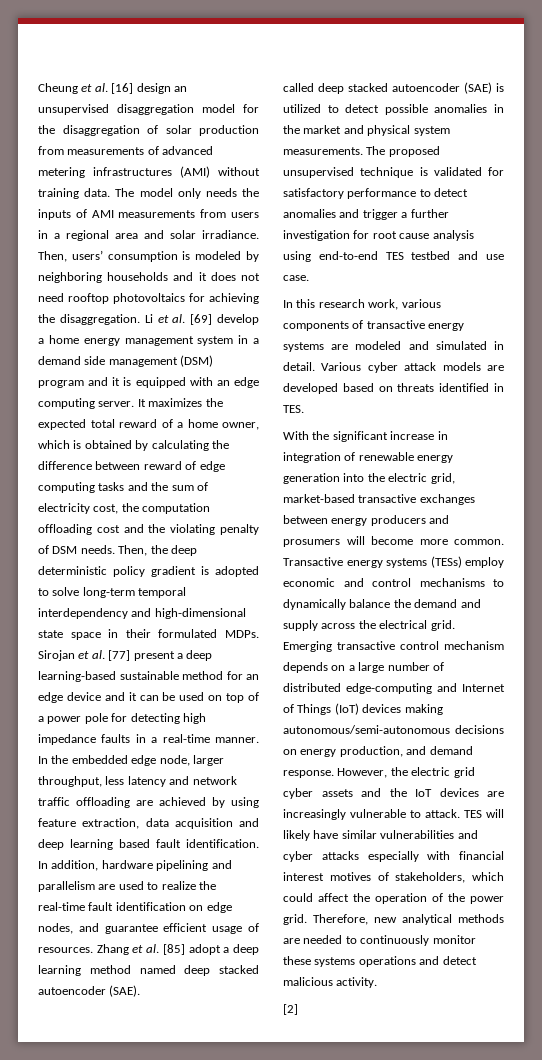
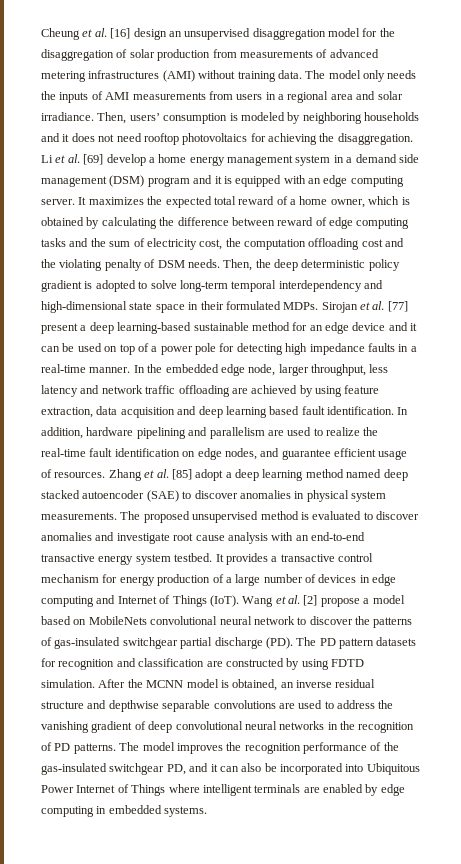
- Zhang et al. [85] adopt a deep learning method named deep stacked autoencoder (SAE).
- called deep stacked autoencoder (SAE) is utilized to detect possible anomalies in the market and physical system measurements.
+ Zhang et al. [85] adopt a deep learning method named deep stacked autoencoder (SAE) to discover anomalies in physical system measurements.
- The proposed unsupervised technique is validated for satisfactory performance to detect anomalies and trigger a further investigation for root cause analysis using end-to-end TES testbed and use case.
- In this research work, various components of transactive energy systems are modeled and simulated in detail. Various cyber attack models are developed based on threats identified in TES.
- With the significant increase in integration of renewable energy generation into the electric grid, market-based transactive exchanges between energy producers and prosumers will become more common. Transactive energy systems (TESs) employ economic and control mechanisms to dynamically balance the demand and supply across the electrical grid. Emerging transactive control mechanism depends on a large number of distributed edge-computing and Internet of Things (IoT) devices making autonomous/semi-autonomous decisions on energy production, and demand response. However, the electric grid cyber assets and the IoT devices are increasingly vulnerable to attack. TES will likely have similar vulnerabilities and cyber attacks especially with financial interest motives of stakeholders, which could affect the operation of the power grid. Therefore, new analytical methods are needed to continuously monitor these systems operations and detect malicious activity.
- [2]
+ The proposed unsupervised method is evaluated to discover anomalies and investigate root cause analysis with an end-to-end transactive energy system testbed. It provides a transactive control mechanism for energy production of a large number of devices in edge computing and Internet of Things (IoT). Wang et al. [2] propose a model based on MobileNets convolutional neural network to discover the patterns of gas-insulated switchgear partial discharge (PD). The PD pattern datasets for recognition and classification are constructed by using FDTD simulation. After the MCNN model is obtained, an inverse residual structure and depthwise separable convolutions are used to address the vanishing gradient of deep convolutional neural networks in the recognition of PD patterns. The model improves the recognition performance of the gas-insulated switchgear PD, and it can also be incorporated into Ubiquitous Power Internet of Things where intelligent terminals are enabled by edge computing in embedded systems.

